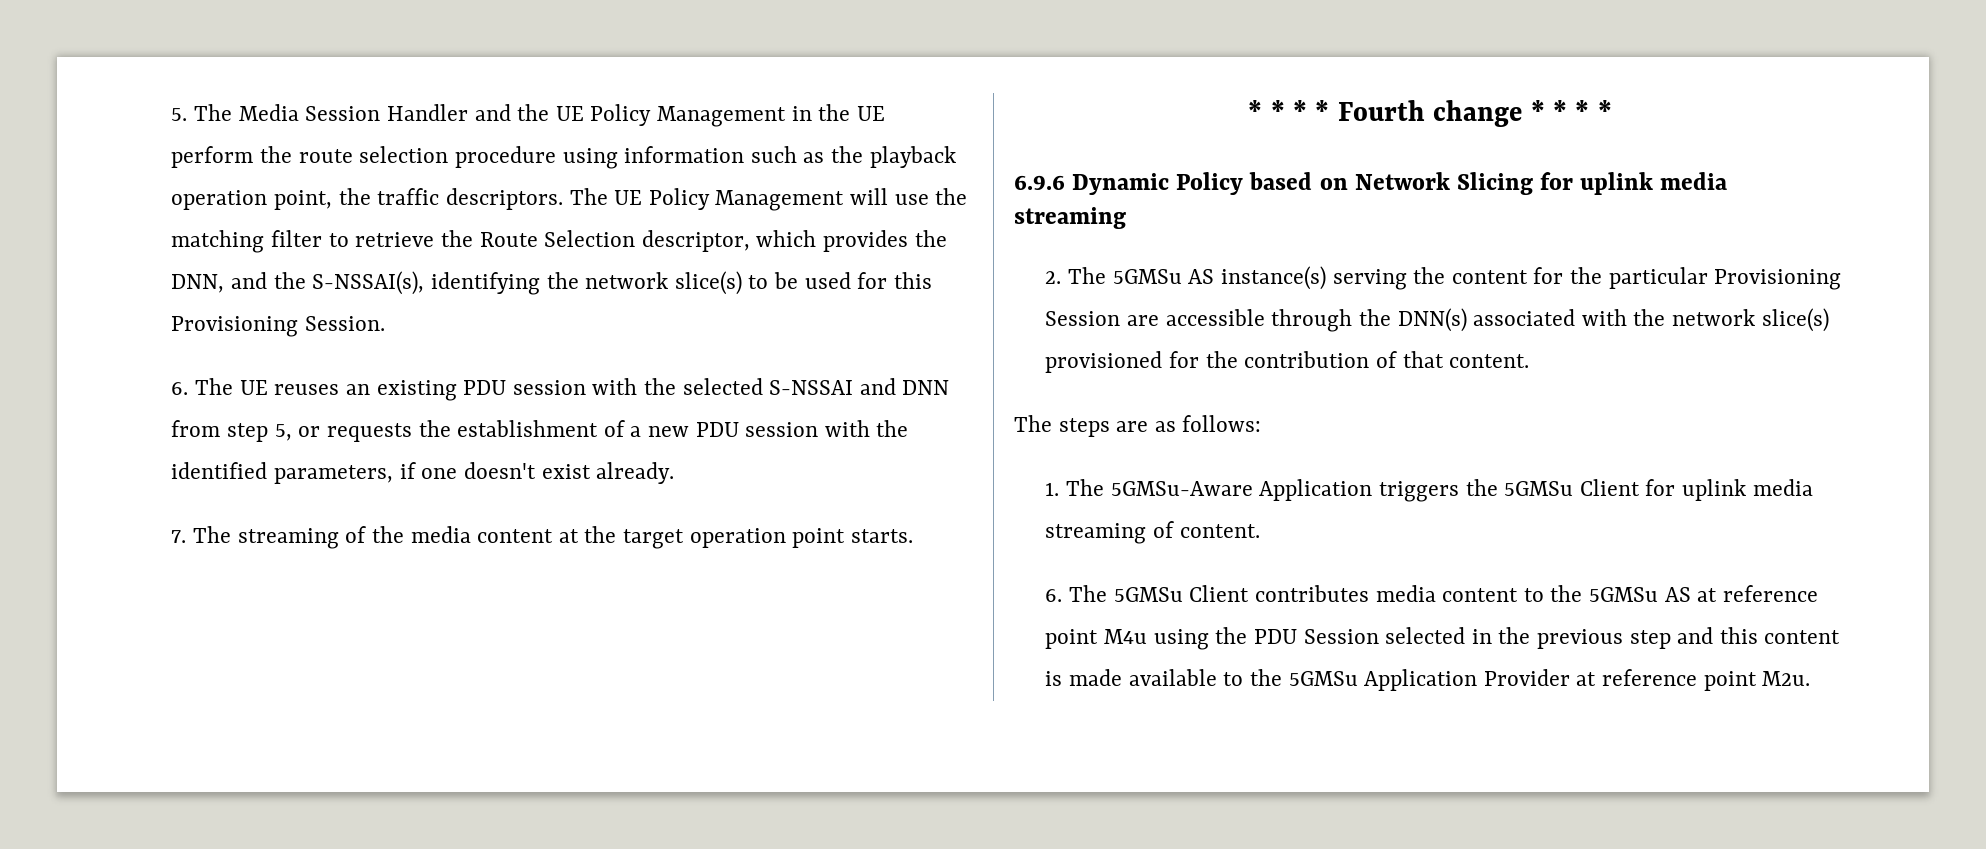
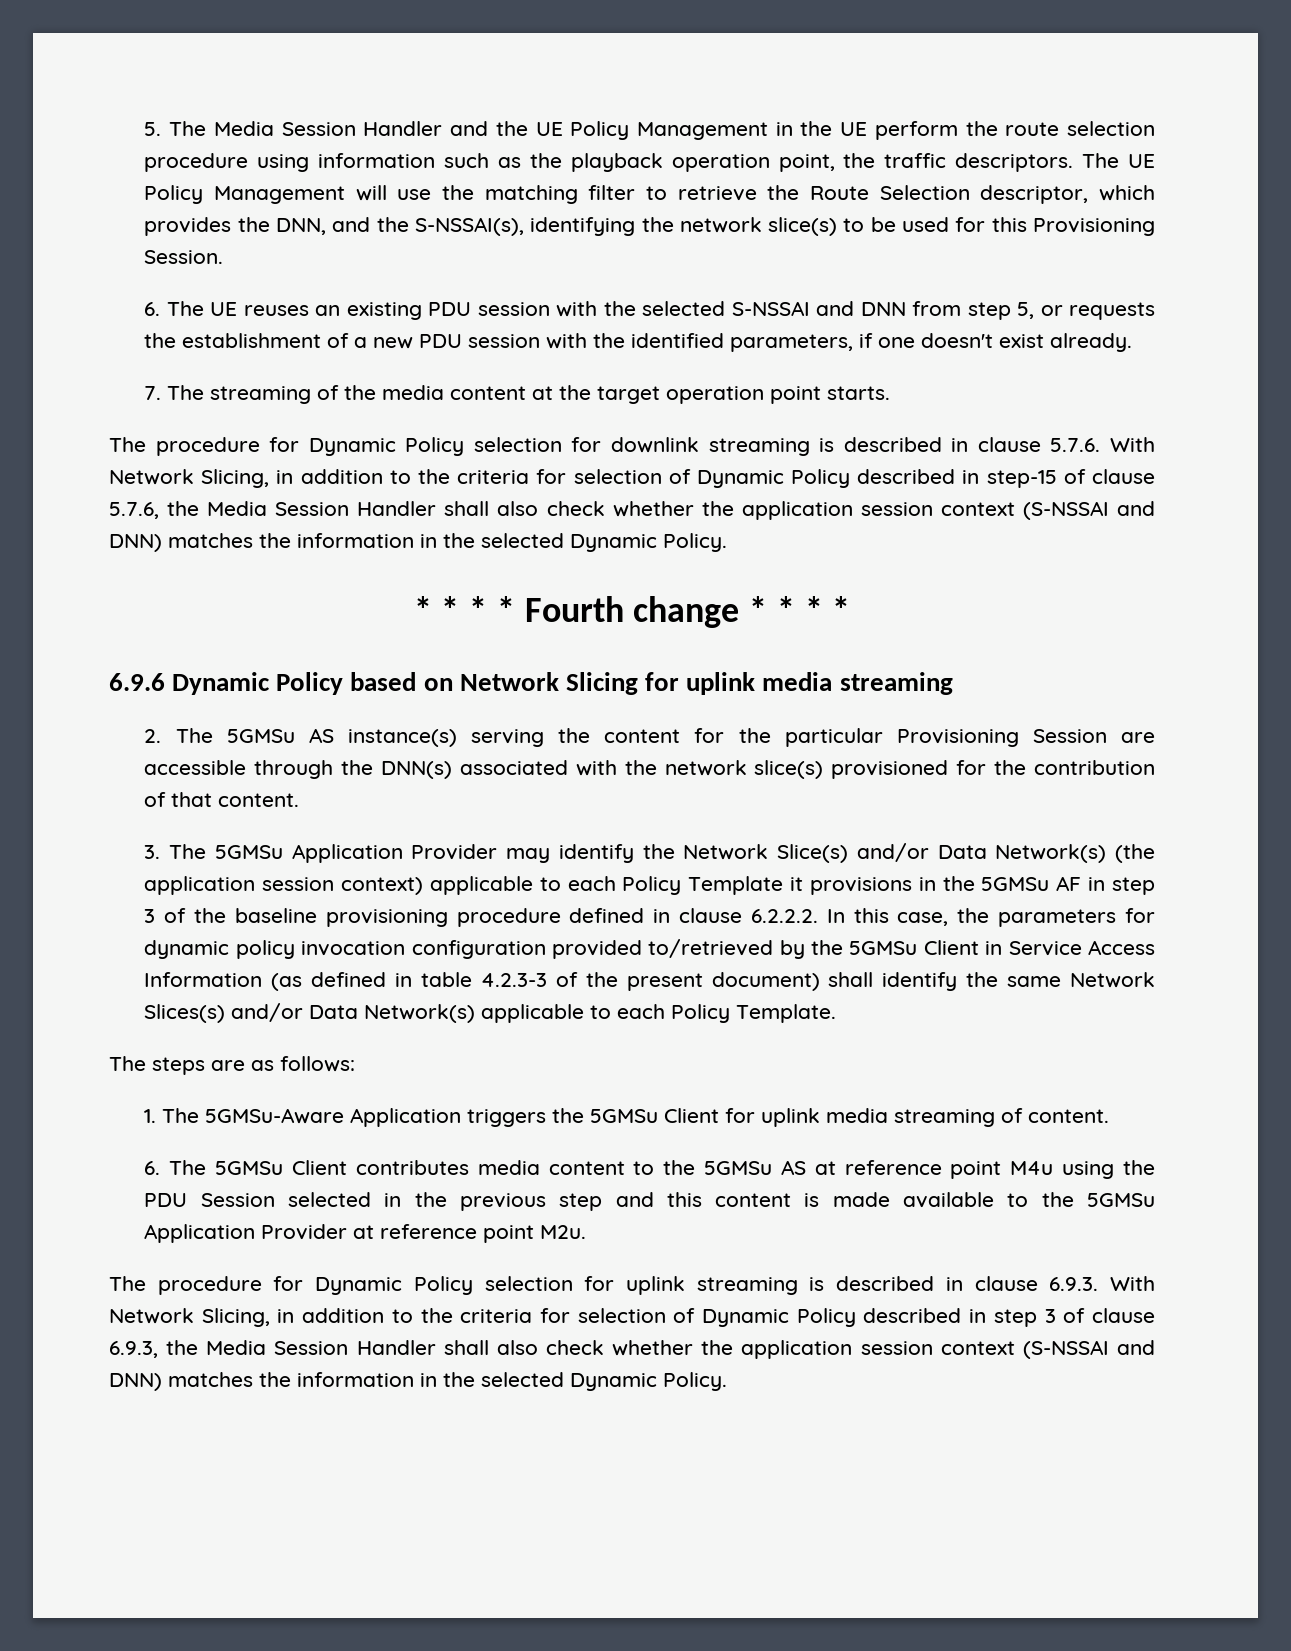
+ The procedure for Dynamic Policy selection for downlink streaming is described in clause 5.7.6. With Network Slicing, in addition to the criteria for selection of Dynamic Policy described in step-15 of clause 5.7.6, the Media Session Handler shall also check whether the application session context (S-NSSAI and DNN) matches the information in the selected Dynamic Policy.
+ 3. The 5GMSu Application Provider may identify the Network Slice(s) and/or Data Network(s) (the application session context) applicable to each Policy Template it provisions in the 5GMSu AF in step 3 of the baseline provisioning procedure defined in clause 6.2.2.2. In this case, the parameters for dynamic policy invocation configuration provided to/retrieved by the 5GMSu Client in Service Access Information (as defined in table 4.2.3-3 of the present document) shall identify the same Network Slices(s) and/or Data Network(s) applicable to each Policy Template.
+ The procedure for Dynamic Policy selection for uplink streaming is described in clause 6.9.3. With Network Slicing, in addition to the criteria for selection of Dynamic Policy described in step 3 of clause 6.9.3, the Media Session Handler shall also check whether the application session context (S-NSSAI and DNN) matches the information in the selected Dynamic Policy.

